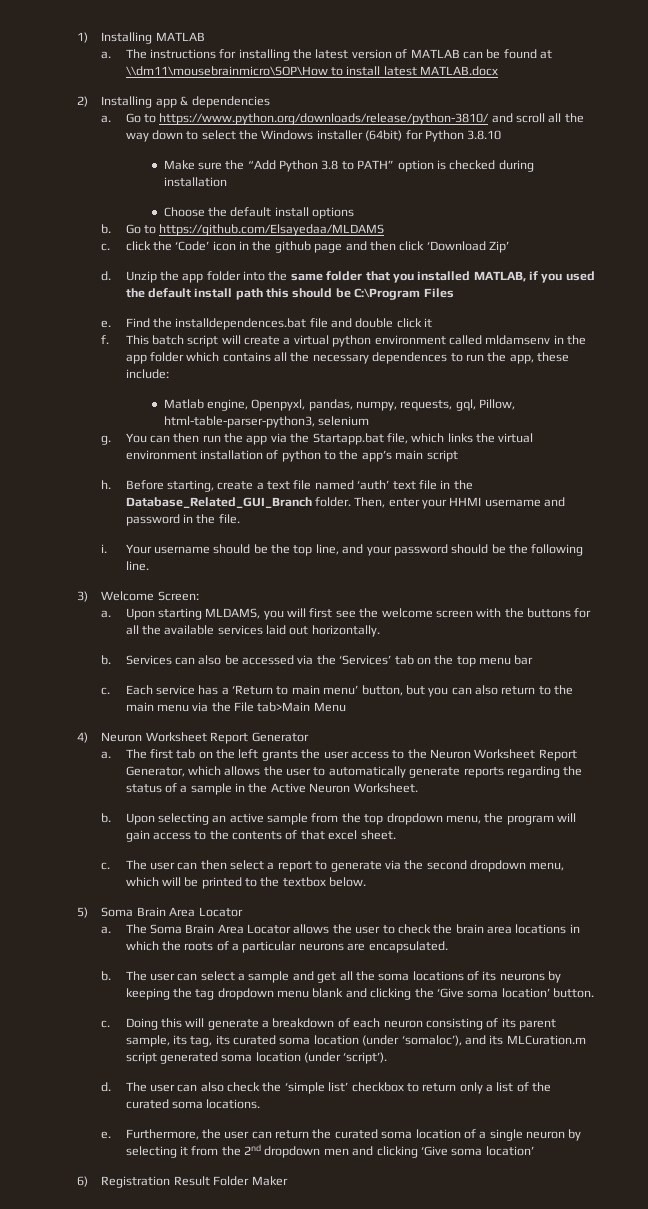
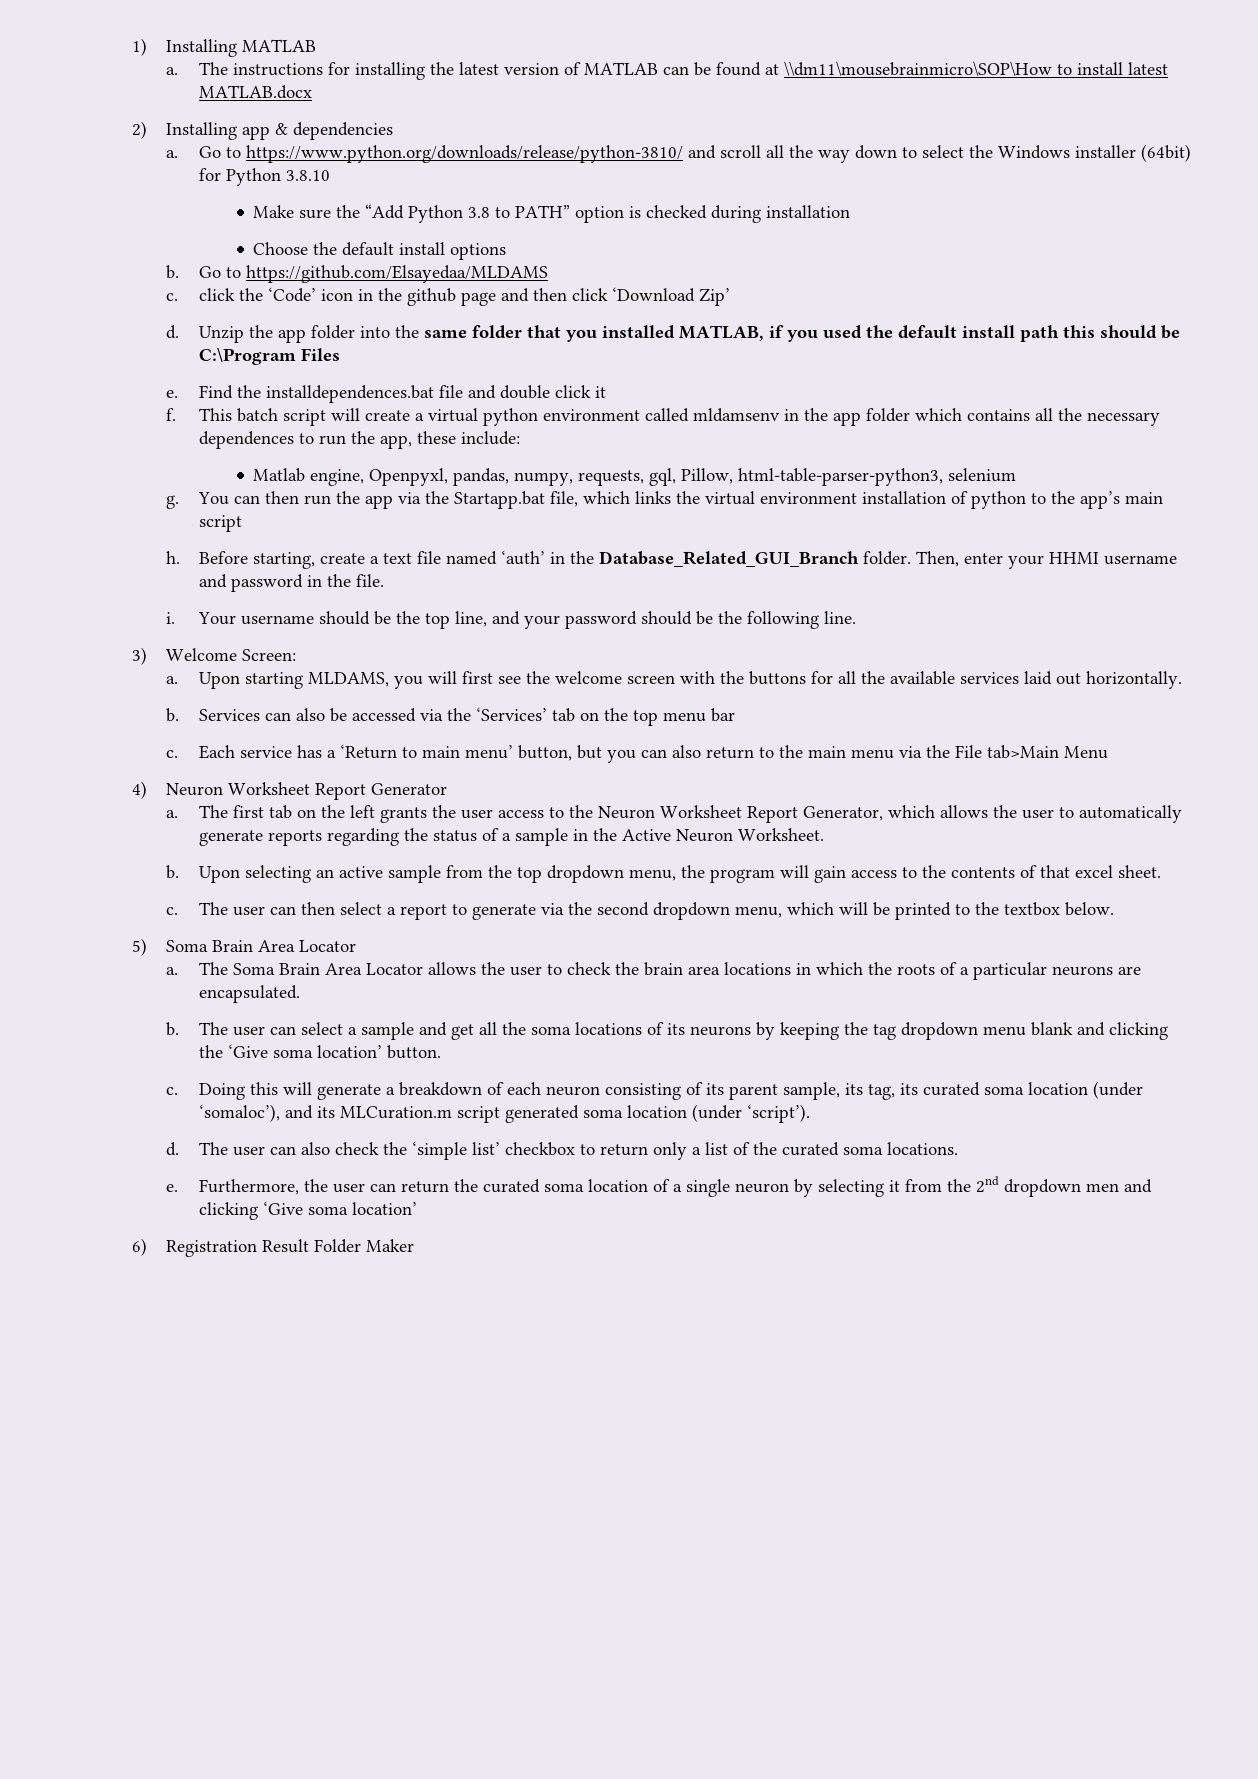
- Before starting, create a text file named ‘auth’ text file in the Database_Related_GUI_Branch folder.
+ Before starting, create a text file named ‘auth’ in the Database_Related_GUI_Branch folder.

